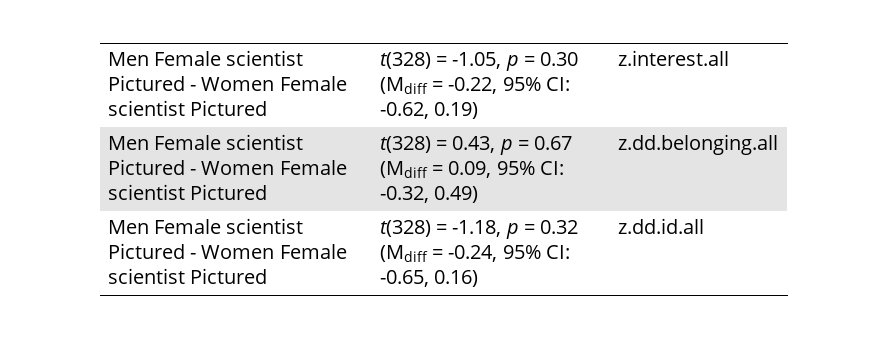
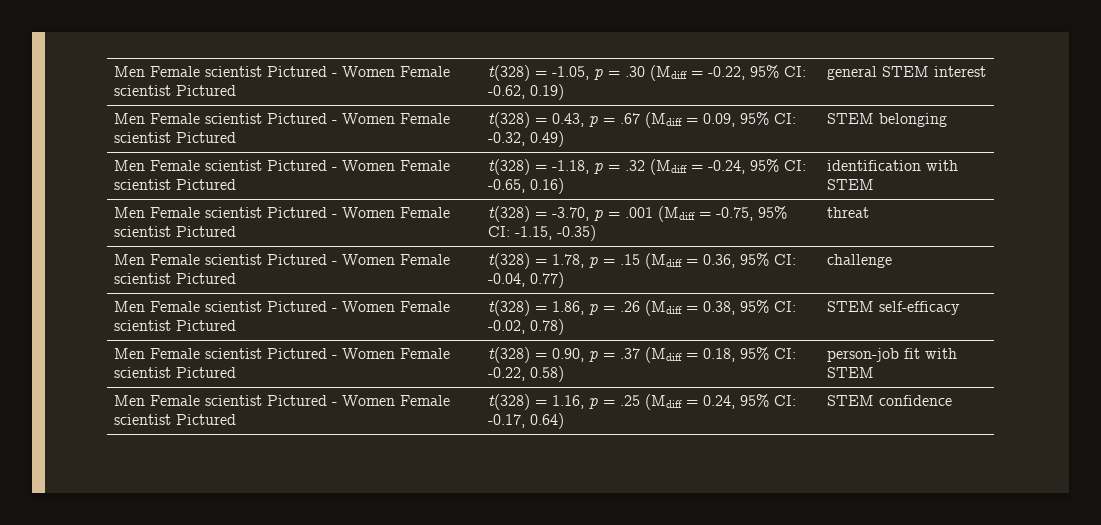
- Men Female scientist Pictured - Women Female scientist Pictured | t(328) = -1.05, p = 0.30 (Mdiff = -0.22, 95% CI: -0.62, 0.19) | z.interest.all
+ Men Female scientist Pictured - Women Female scientist Pictured | t(328) = -1.05, p = .30 (Mdiff = -0.22, 95% CI: -0.62, 0.19) | general STEM interest
- Men Female scientist Pictured - Women Female scientist Pictured | t(328) = 0.43, p = 0.67 (Mdiff = 0.09, 95% CI: -0.32, 0.49) | z.dd.belonging.all
+ Men Female scientist Pictured - Women Female scientist Pictured | t(328) = 0.43, p = .67 (Mdiff = 0.09, 95% CI: -0.32, 0.49) | STEM belonging
- Men Female scientist Pictured - Women Female scientist Pictured | t(328) = -1.18, p = 0.32 (Mdiff = -0.24, 95% CI: -0.65, 0.16) | z.dd.id.all
+ Men Female scientist Pictured - Women Female scientist Pictured | t(328) = -1.18, p = .32 (Mdiff = -0.24, 95% CI: -0.65, 0.16) | identification with STEM
+ Men Female scientist Pictured - Women Female scientist Pictured | t(328) = -3.70, p = .001 (Mdiff = -0.75, 95% CI: -1.15, -0.35) | threat
+ Men Female scientist Pictured - Women Female scientist Pictured | t(328) = 1.78, p = .15 (Mdiff = 0.36, 95% CI: -0.04, 0.77) | challenge
+ Men Female scientist Pictured - Women Female scientist Pictured | t(328) = 1.86, p = .26 (Mdiff = 0.38, 95% CI: -0.02, 0.78) | STEM self-efficacy
+ Men Female scientist Pictured - Women Female scientist Pictured | t(328) = 0.90, p = .37 (Mdiff = 0.18, 95% CI: -0.22, 0.58) | person-job fit with STEM
+ Men Female scientist Pictured - Women Female scientist Pictured | t(328) = 1.16, p = .25 (Mdiff = 0.24, 95% CI: -0.17, 0.64) | STEM confidence

